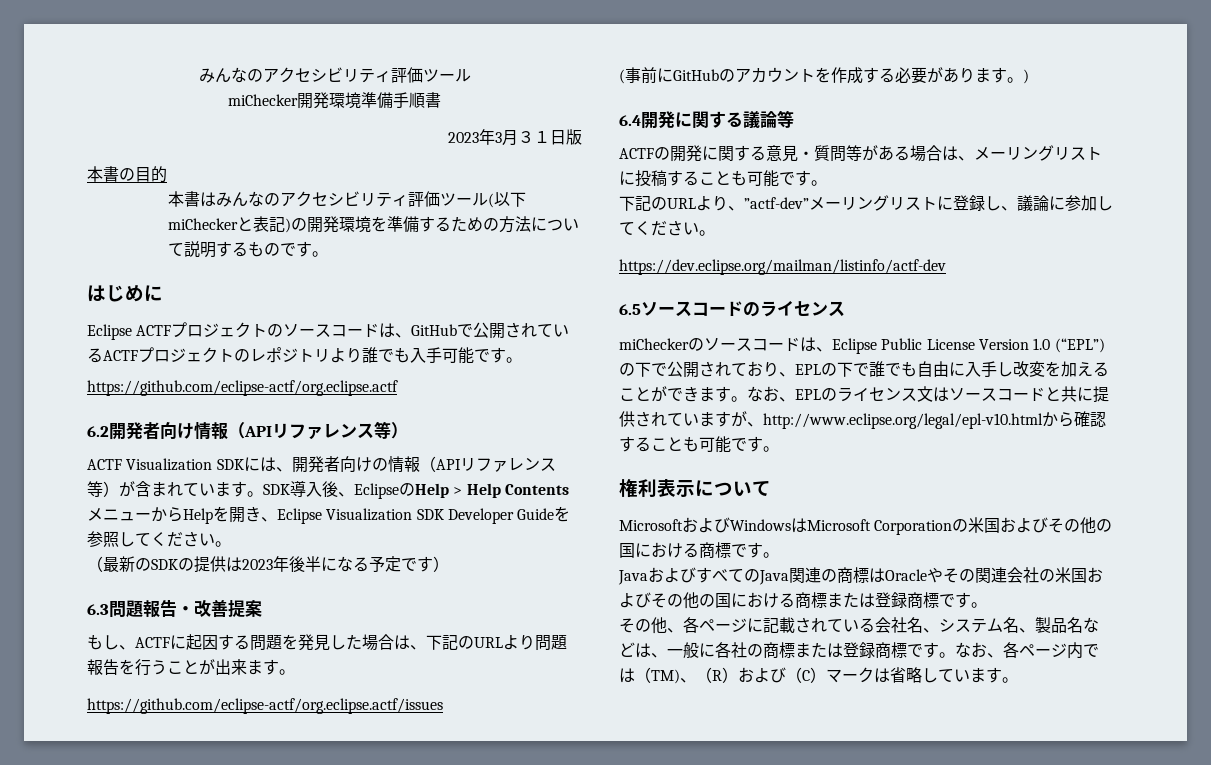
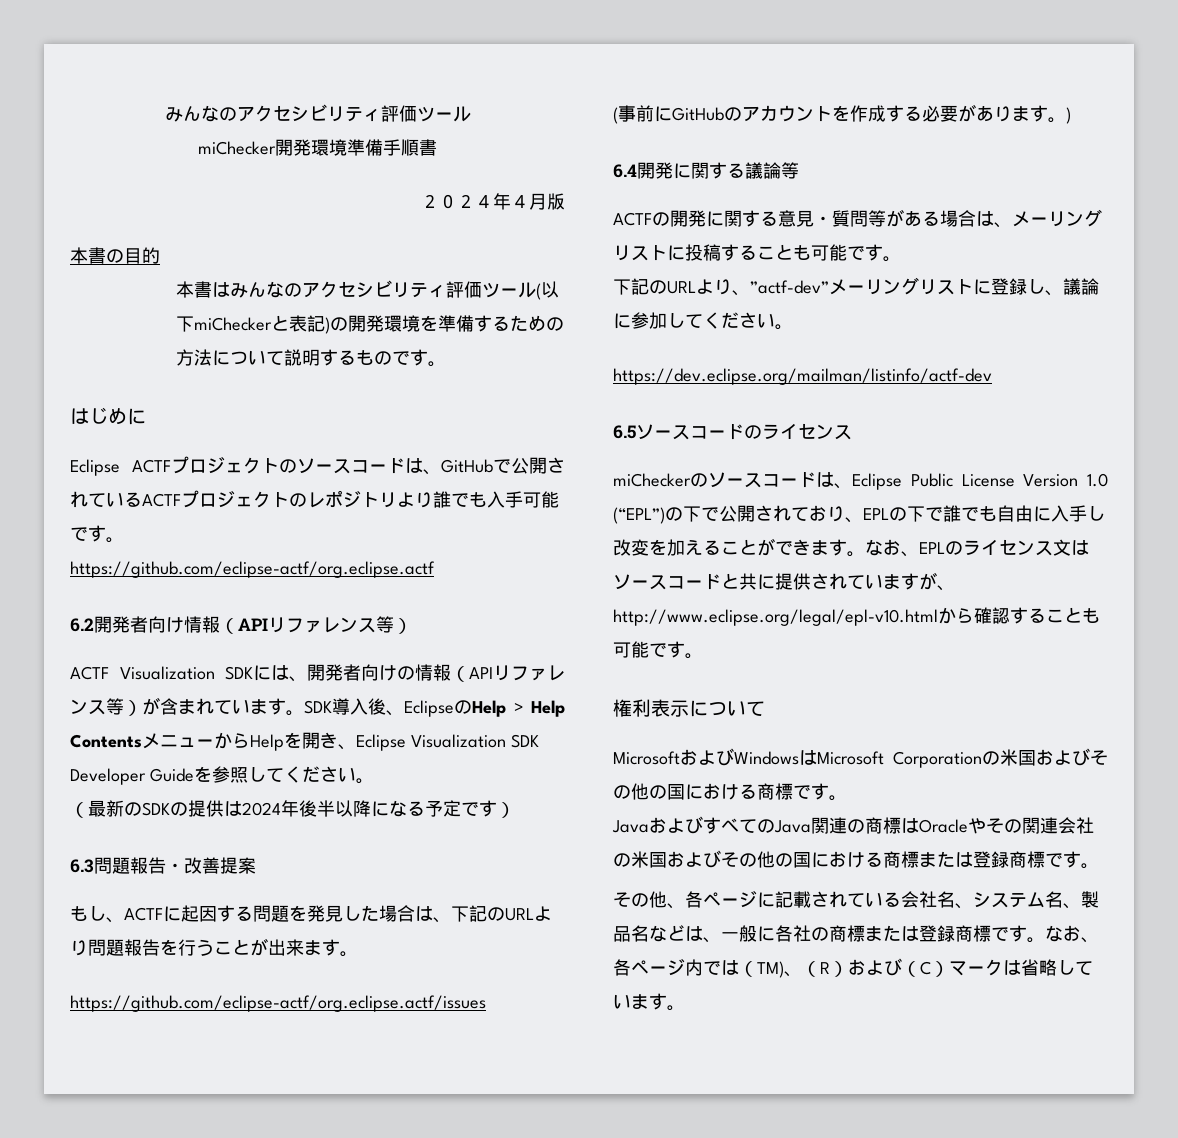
- 2023年3月３１日版
+ ２０２４年４月版
- （最新のSDKの提供は2023年後半になる予定です）
+ （最新のSDKの提供は2024年後半以降になる予定です）

